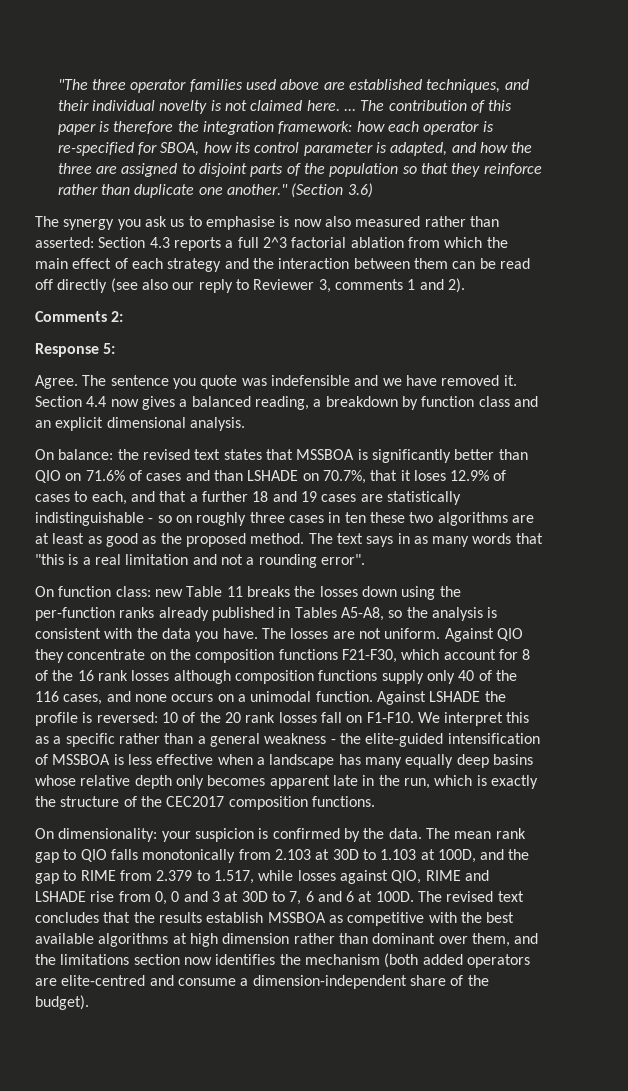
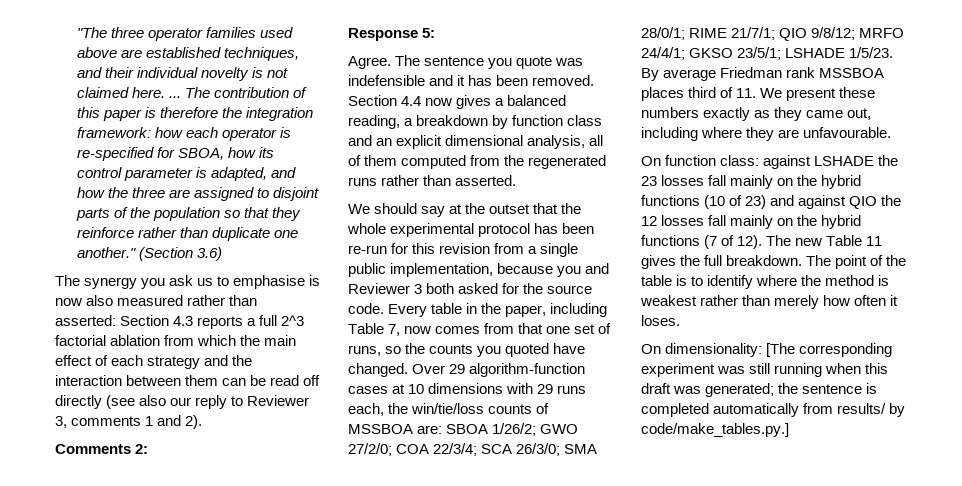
- The sentence you quote was indefensible and we have removed it.
+ The sentence you quote was indefensible and it has been removed.
- Section 4.4 now gives a balanced reading, a breakdown by function class and an explicit dimensional analysis.
- On balance: the revised text states that MSSBOA is significantly better than QIO on 71.6% of cases and than LSHADE on 70.7%, that it loses 12.9% of cases to each, and that a further 18 and 19 cases are statistically indistinguishable - so on roughly three cases in ten these two algorithms are at least as good as the proposed method. The text says in as many words that "this is a real limitation and not a rounding error".
- On function class: new Table 11 breaks the losses down using the per-function ranks already published in Tables A5-A8, so the analysis is consistent with the data you have. The losses are not uniform. Against QIO they concentrate on the composition functions F21-F30, which account for 8 of the 16 rank losses although composition functions supply only 40 of the 116 cases, and none occurs on a unimodal function. Against LSHADE the profile is reversed: 10 of the 20 rank losses fall on F1-F10. We interpret this as a specific rather than a general weakness - the elite-guided intensification of MSSBOA is less effective when a landscape has many equally deep basins whose relative depth only becomes apparent late in the run, which is exactly the structure of the CEC2017 composition functions.
- On dimensionality: your suspicion is confirmed by the data. The mean rank gap to QIO falls monotonically from 2.103 at 30D to 1.103 at 100D, and the gap to RIME from 2.379 to 1.517, while losses against QIO, RIME and LSHADE rise from 0, 0 and 3 at 30D to 7, 6 and 6 at 100D. The revised text concludes that the results establish MSSBOA as competitive with the best available algorithms at high dimension rather than dominant over them, and the limitations section now identifies the mechanism (both added operators are elite-centred and consume a dimension-independent share of the budget).
+ Section 4.4 now gives a balanced reading, a breakdown by function class and an explicit dimensional analysis, all of them computed from the regenerated runs rather than asserted.
+ We should say at the outset that the whole experimental protocol has been re-run for this revision from a single public implementation, because you and Reviewer 3 both asked for the source code. Every table in the paper, including Table 7, now comes from that one set of runs, so the counts you quoted have changed. Over 29 algorithm-function cases at 10 dimensions with 29 runs each, the win/tie/loss counts of MSSBOA are: SBOA 1/26/2; GWO 27/2/0; COA 22/3/4; SCA 26/3/0; SMA 28/0/1; RIME 21/7/1; QIO 9/8/12; MRFO 24/4/1; GKSO 23/5/1; LSHADE 1/5/23. By average Friedman rank MSSBOA places third of 11. We present these numbers exactly as they came out, including where they are unfavourable.
+ On function class: against LSHADE the 23 losses fall mainly on the hybrid functions (10 of 23) and against QIO the 12 losses fall mainly on the hybrid functions (7 of 12). The new Table 11 gives the full breakdown. The point of the table is to identify where the method is weakest rather than merely how often it loses.
+ On dimensionality: [The corresponding experiment was still running when this draft was generated; the sentence is completed automatically from results/ by code/make_tables.py.]

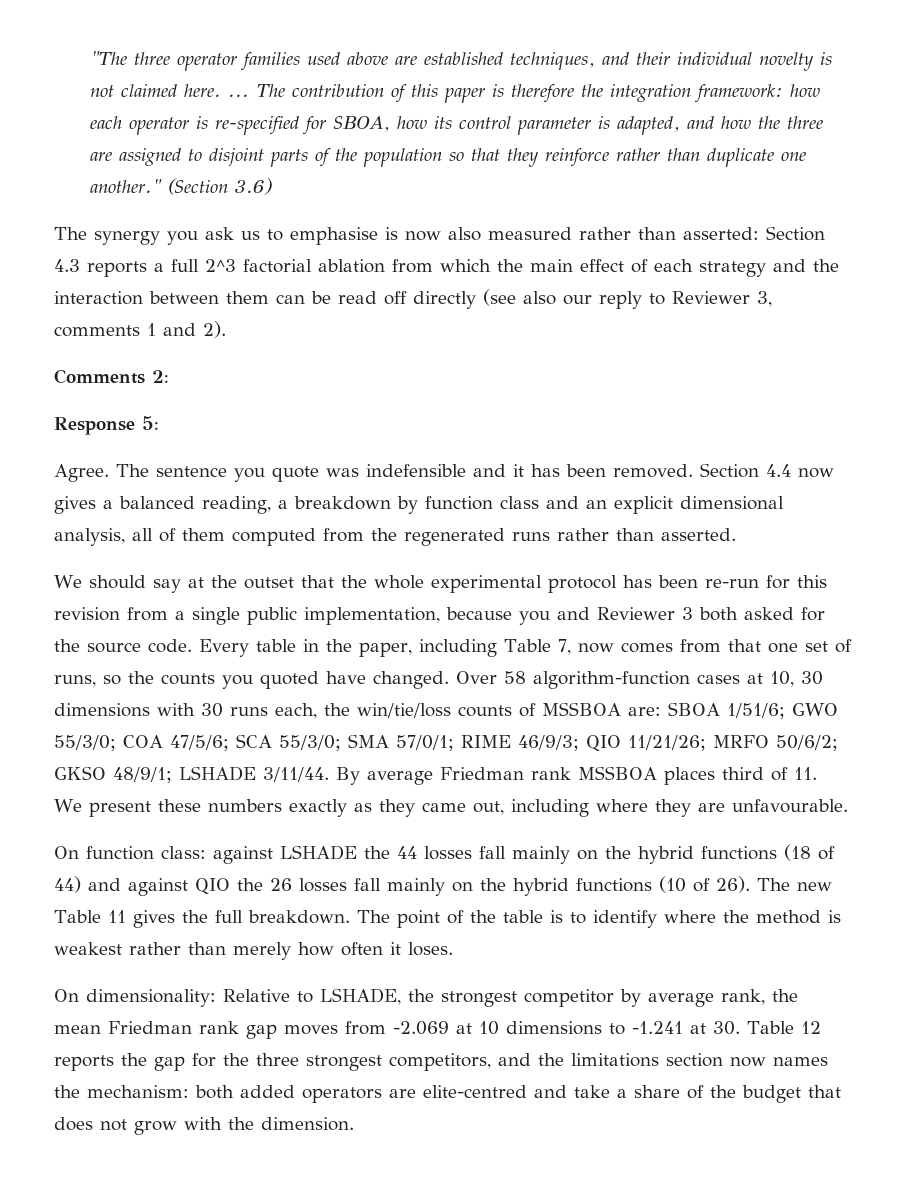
- Over 29 algorithm-function cases at 10 dimensions with 29 runs each, the win/tie/loss counts of MSSBOA are: SBOA 1/26/2; GWO 27/2/0; COA 22/3/4; SCA 26/3/0; SMA 28/0/1; RIME 21/7/1; QIO 9/8/12; MRFO 24/4/1; GKSO 23/5/1; LSHADE 1/5/23.
+ Over 58 algorithm-function cases at 10, 30 dimensions with 30 runs each, the win/tie/loss counts of MSSBOA are: SBOA 1/51/6; GWO 55/3/0; COA 47/5/6; SCA 55/3/0; SMA 57/0/1; RIME 46/9/3; QIO 11/21/26; MRFO 50/6/2; GKSO 48/9/1; LSHADE 3/11/44.
- On function class: against LSHADE the 23 losses fall mainly on the hybrid functions (10 of 23) and against QIO the 12 losses fall mainly on the hybrid functions (7 of 12).
+ On function class: against LSHADE the 44 losses fall mainly on the hybrid functions (18 of 44) and against QIO the 26 losses fall mainly on the hybrid functions (10 of 26).
- On dimensionality: [The corresponding experiment was still running when this draft was generated; the sentence is completed automatically from results/ by code/make_tables.py.]
+ On dimensionality: Relative to LSHADE, the strongest competitor by average rank, the mean Friedman rank gap moves from -2.069 at 10 dimensions to -1.241 at 30. Table 12 reports the gap for the three strongest competitors, and the limitations section now names the mechanism: both added operators are elite-centred and take a share of the budget that does not grow with the dimension.

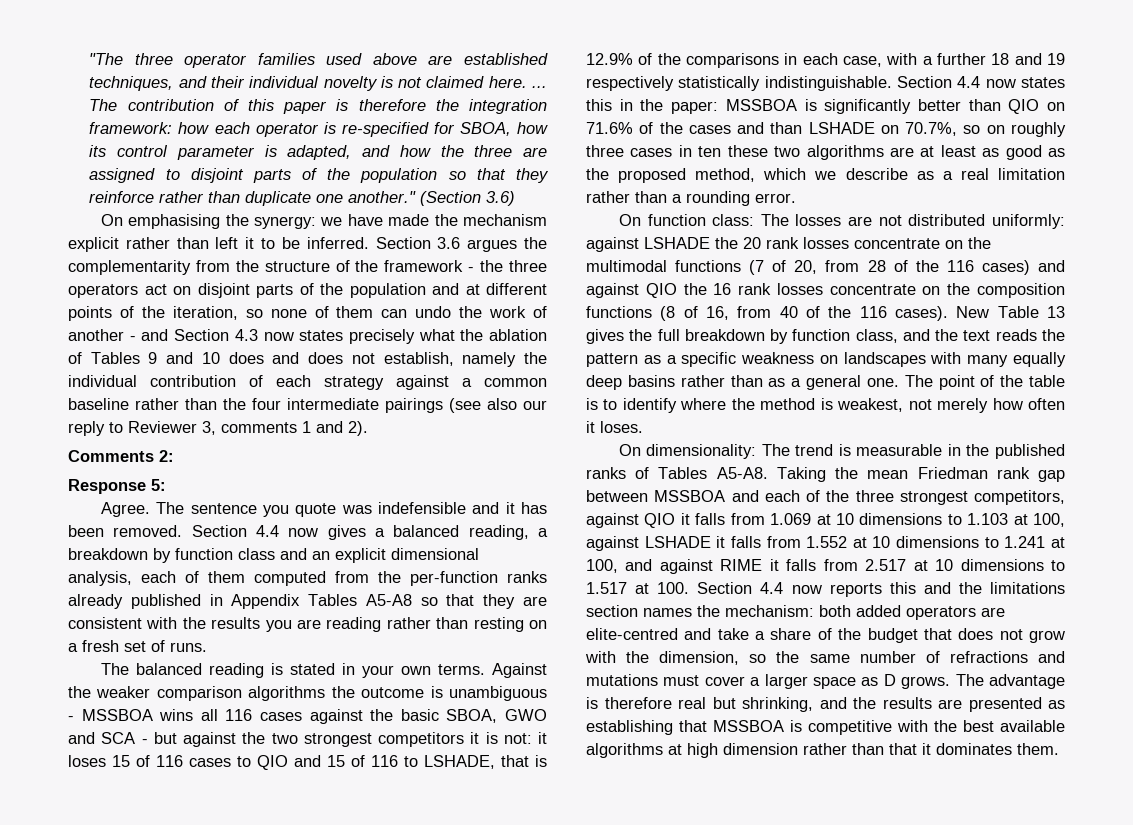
- The synergy you ask us to emphasise is now also measured rather than asserted: Section 4.3 reports a full 2^3 factorial ablation from which the main effect of each strategy and the interaction between them can be read off directly (see also our reply to Reviewer 3, comments 1 and 2).
+ On emphasising the synergy: we have made the mechanism explicit rather than left it to be inferred. Section 3.6 argues the complementarity from the structure of the framework - the three operators act on disjoint parts of the population and at different points of the iteration, so none of them can undo the work of another - and Section 4.3 now states precisely what the ablation of Tables 9 and 10 does and does not establish, namely the individual contribution of each strategy against a common baseline rather than the four intermediate pairings (see also our reply to Reviewer 3, comments 1 and 2).
- Section 4.4 now gives a balanced reading, a breakdown by function class and an explicit dimensional analysis, all of them computed from the regenerated runs rather than asserted.
- We should say at the outset that the whole experimental protocol has been re-run for this revision from a single public implementation, because you and Reviewer 3 both asked for the source code. Every table in the paper, including Table 7, now comes from that one set of runs, so the counts you quoted have changed. Over 58 algorithm-function cases at 10, 30 dimensions with 30 runs each, the win/tie/loss counts of MSSBOA are: SBOA 1/51/6; GWO 55/3/0; COA 47/5/6; SCA 55/3/0; SMA 57/0/1; RIME 46/9/3; QIO 11/21/26; MRFO 50/6/2; GKSO 48/9/1; LSHADE 3/11/44. By average Friedman rank MSSBOA places third of 11. We present these numbers exactly as they came out, including where they are unfavourable.
- On function class: against LSHADE the 44 losses fall mainly on the hybrid functions (18 of 44) and against QIO the 26 losses fall mainly on the hybrid functions (10 of 26). The new Table 11 gives the full breakdown.
+ Section 4.4 now gives a balanced reading, a breakdown by function class and an explicit dimensional analysis, each of them computed from the per-function ranks already published in Appendix Tables A5-A8 so that they are consistent with the results you are reading rather than resting on a fresh set of runs.
+ The balanced reading is stated in your own terms. Against the weaker comparison algorithms the outcome is unambiguous - MSSBOA wins all 116 cases against the basic SBOA, GWO and SCA - but against the two strongest competitors it is not: it loses 15 of 116 cases to QIO and 15 of 116 to LSHADE, that is 12.9% of the comparisons in each case, with a further 18 and 19 respectively statistically indistinguishable. Section 4.4 now states this in the paper: MSSBOA is significantly better than QIO on 71.6% of the cases and than LSHADE on 70.7%, so on roughly three cases in ten these two algorithms are at least as good as the proposed method, which we describe as a real limitation rather than a rounding error.
+ On function class: The losses are not distributed uniformly: against LSHADE the 20 rank losses concentrate on the multimodal functions (7 of 20, from 28 of the 116 cases) and against QIO the 16 rank losses concentrate on the composition functions (8 of 16, from 40 of the 116 cases). New Table 13 gives the full breakdown by function class, and the text reads the pattern as a specific weakness on landscapes with many equally deep basins rather than as a general one.
- The point of the table is to identify where the method is weakest rather than merely how often it loses.
+ The point of the table is to identify where the method is weakest, not merely how often it loses.
- On dimensionality: Relative to LSHADE, the strongest competitor by average rank, the mean Friedman rank gap moves from -2.069 at 10 dimensions to -1.241 at 30. Table 12 reports the gap for the three strongest competitors, and the limitations section now names the mechanism: both added operators are elite-centred and take a share of the budget that does not grow with the dimension.
+ On dimensionality: The trend is measurable in the published ranks of Tables A5-A8. Taking the mean Friedman rank gap between MSSBOA and each of the three strongest competitors, against QIO it falls from 1.069 at 10 dimensions to 1.103 at 100, against LSHADE it falls from 1.552 at 10 dimensions to 1.241 at 100, and against RIME it falls from 2.517 at 10 dimensions to 1.517 at 100. Section 4.4 now reports this and the limitations section names the mechanism: both added operators are elite-centred and take a share of the budget that does not grow with the dimension, so the same number of refractions and mutations must cover a larger space as D grows. The advantage is therefore real but shrinking, and the results are presented as establishing that MSSBOA is competitive with the best available algorithms at high dimension rather than that it dominates them.

